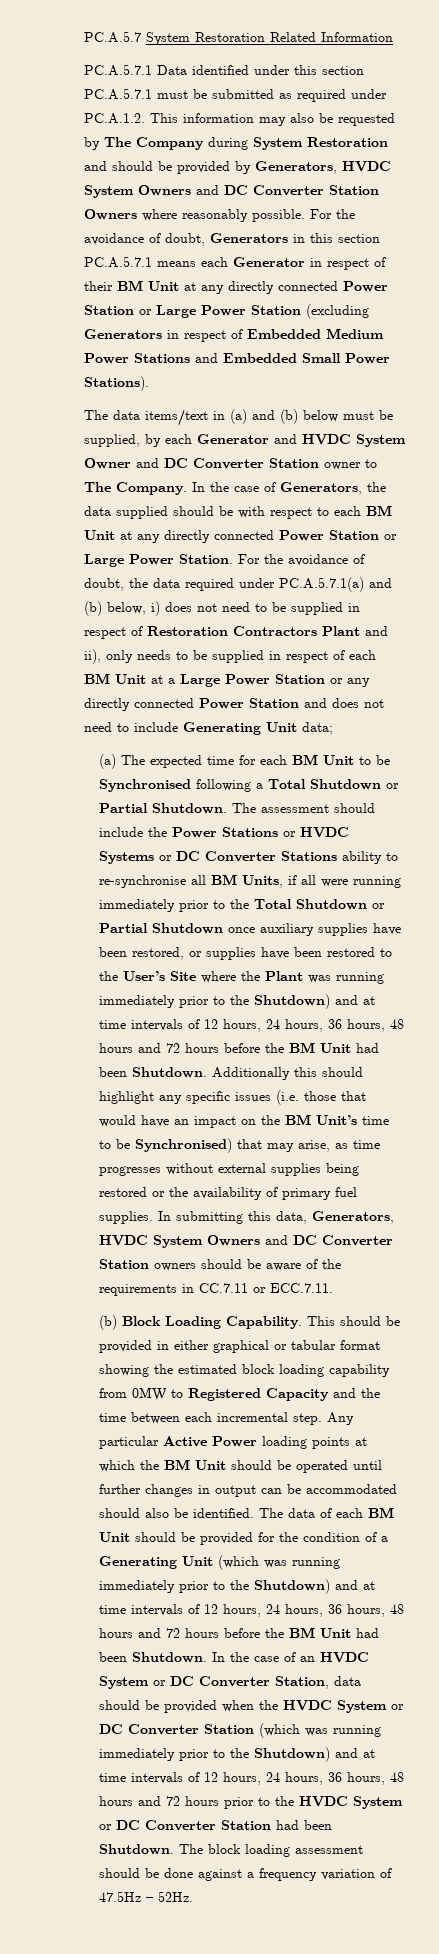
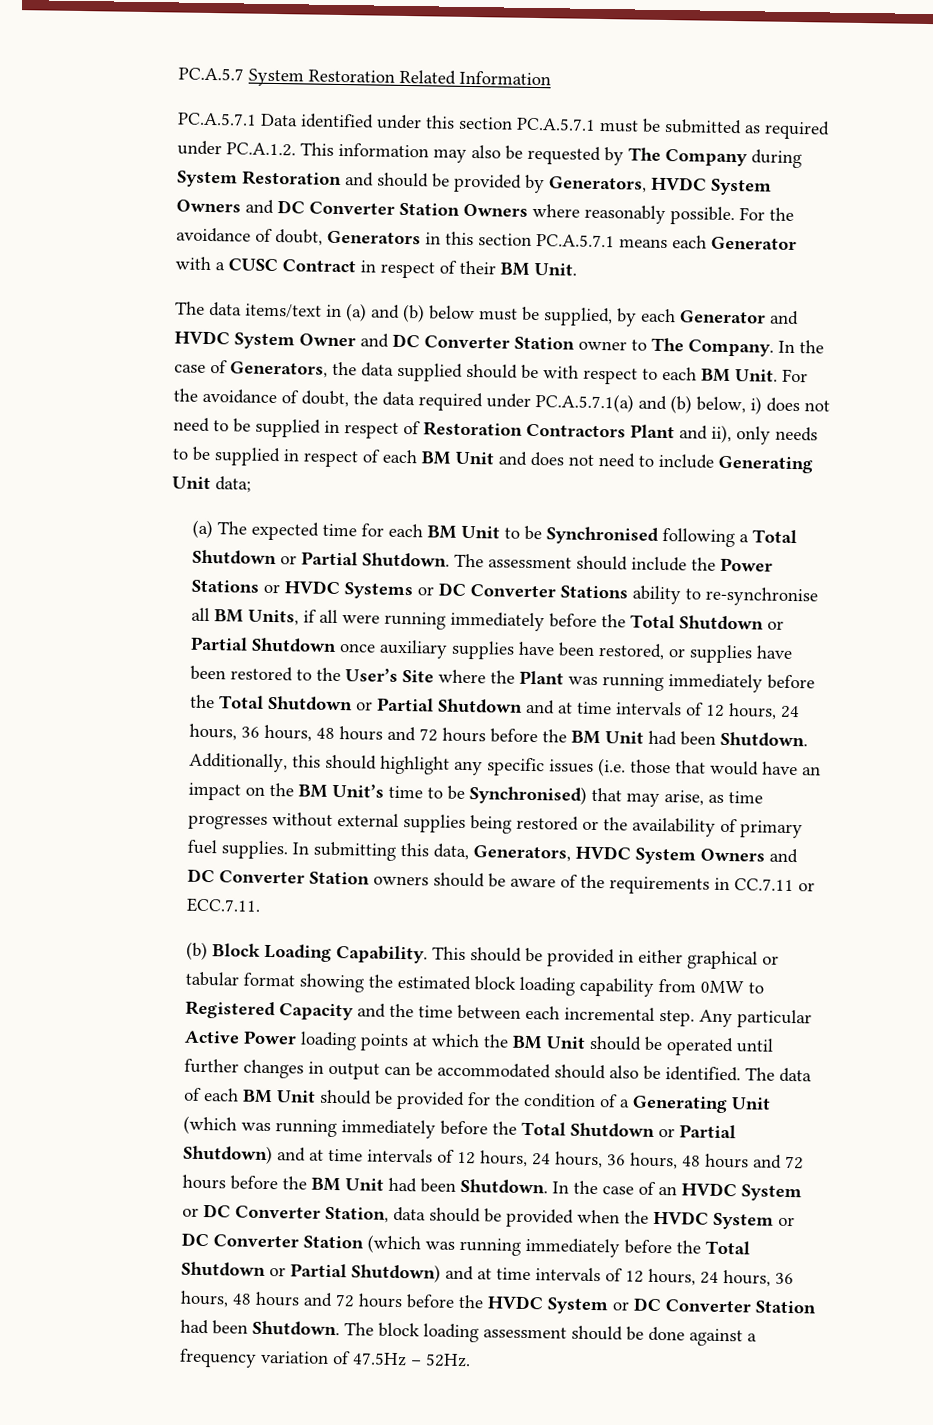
- For the avoidance of doubt, Generators in this section PC.A.5.7.1 means each Generator in respect of their BM Unit at any directly connected Power Station or Large Power Station (excluding Generators in respect of Embedded Medium Power Stations and Embedded Small Power Stations).
+ For the avoidance of doubt, Generators in this section PC.A.5.7.1 means each Generator with a CUSC Contract in respect of their BM Unit.
- In the case of Generators, the data supplied should be with respect to each BM Unit at any directly connected Power Station or Large Power Station.
+ In the case of Generators, the data supplied should be with respect to each BM Unit.
- For the avoidance of doubt, the data required under PC.A.5.7.1(a) and (b) below, i) does not need to be supplied in respect of Restoration Contractors Plant and ii), only needs to be supplied in respect of each BM Unit at a Large Power Station or any directly connected Power Station and does not need to include Generating Unit data;
+ For the avoidance of doubt, the data required under PC.A.5.7.1(a) and (b) below, i) does not need to be supplied in respect of Restoration Contractors Plant and ii), only needs to be supplied in respect of each BM Unit and does not need to include Generating Unit data;
- The assessment should include the Power Stations or HVDC Systems or DC Converter Stations ability to re-synchronise all BM Units, if all were running immediately prior to the Total Shutdown or Partial Shutdown once auxiliary supplies have been restored, or supplies have been restored to the User’s Site where the Plant was running immediately prior to the Shutdown) and at time intervals of 12 hours, 24 hours, 36 hours, 48 hours and 72 hours before the BM Unit had been Shutdown.
+ The assessment should include the Power Stations or HVDC Systems or DC Converter Stations ability to re-synchronise all BM Units, if all were running immediately before the Total Shutdown or Partial Shutdown once auxiliary supplies have been restored, or supplies have been restored to the User’s Site where the Plant was running immediately before the Total Shutdown or Partial Shutdown and at time intervals of 12 hours, 24 hours, 36 hours, 48 hours and 72 hours before the BM Unit had been Shutdown.
- Additionally this should highlight any specific issues (i.e. those that would have an impact on the BM Unit’s time to be Synchronised) that may arise, as time progresses without external supplies being restored or the availability of primary fuel supplies.
+ Additionally, this should highlight any specific issues (i.e. those that would have an impact on the BM Unit’s time to be Synchronised) that may arise, as time progresses without external supplies being restored or the availability of primary fuel supplies.
- The data of each BM Unit should be provided for the condition of a Generating Unit (which was running immediately prior to the Shutdown) and at time intervals of 12 hours, 24 hours, 36 hours, 48 hours and 72 hours before the BM Unit had been Shutdown.
+ The data of each BM Unit should be provided for the condition of a Generating Unit (which was running immediately before the Total Shutdown or Partial Shutdown) and at time intervals of 12 hours, 24 hours, 36 hours, 48 hours and 72 hours before the BM Unit had been Shutdown.
- In the case of an HVDC System or DC Converter Station, data should be provided when the HVDC System or DC Converter Station (which was running immediately prior to the Shutdown) and at time intervals of 12 hours, 24 hours, 36 hours, 48 hours and 72 hours prior to the HVDC System or DC Converter Station had been Shutdown.
+ In the case of an HVDC System or DC Converter Station, data should be provided when the HVDC System or DC Converter Station (which was running immediately before the Total Shutdown or Partial Shutdown) and at time intervals of 12 hours, 24 hours, 36 hours, 48 hours and 72 hours before the HVDC System or DC Converter Station had been Shutdown.

